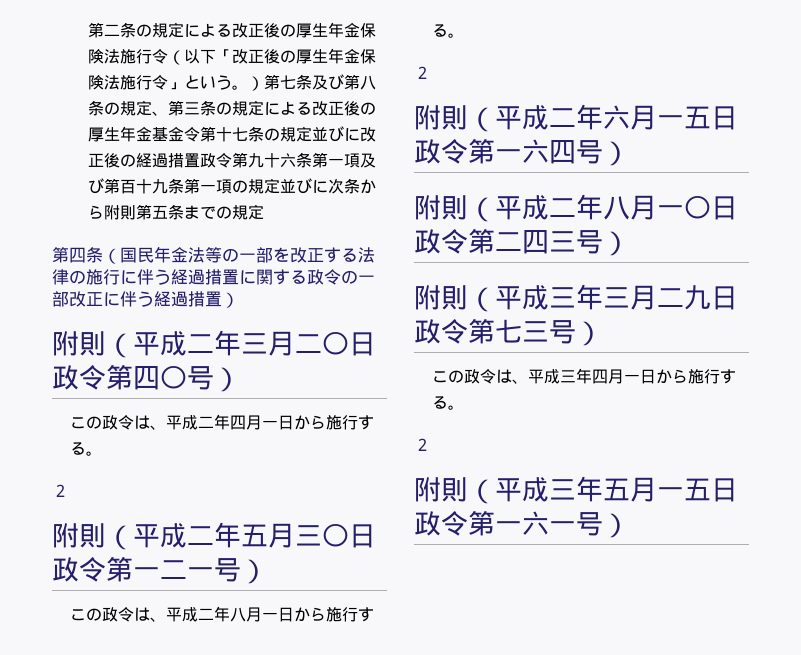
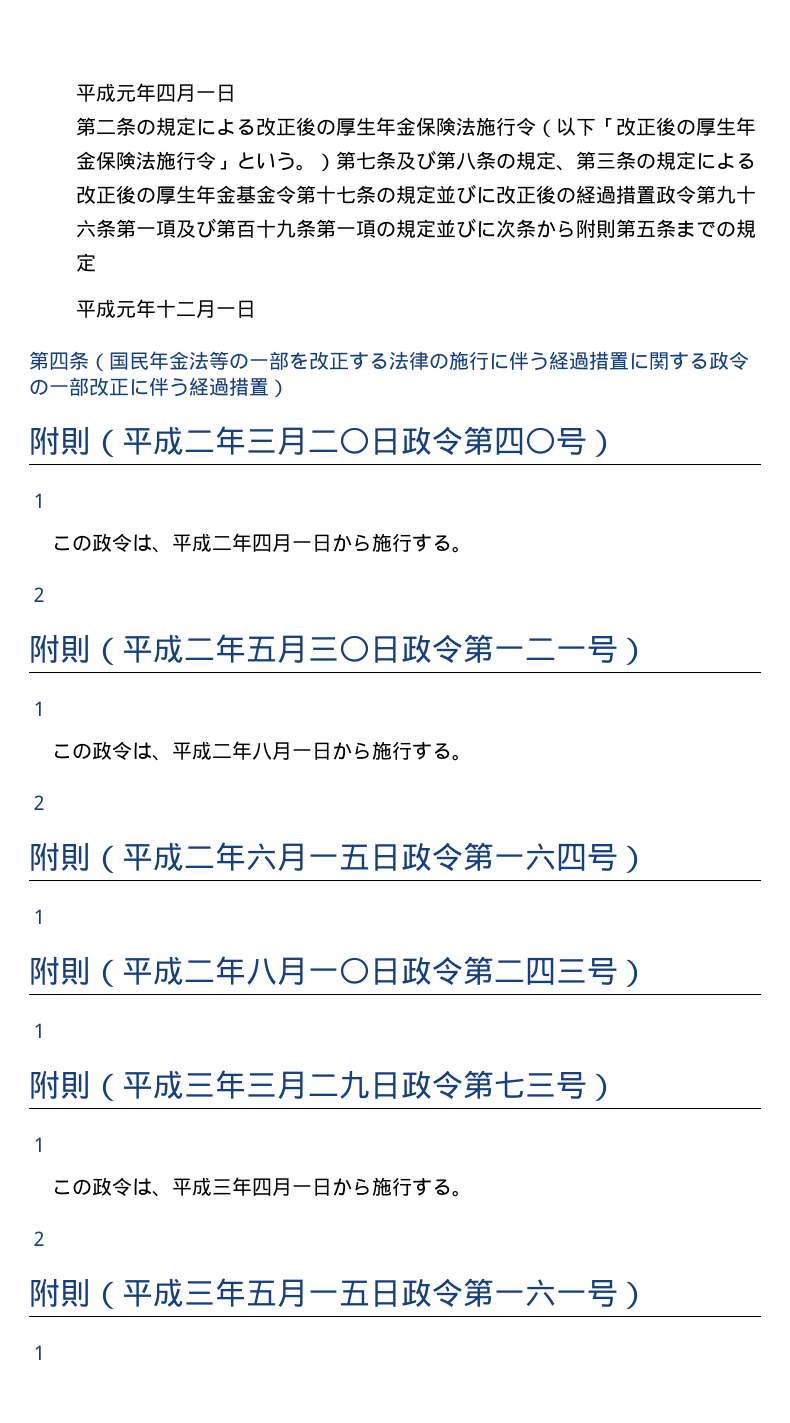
+ 平成元年四月一日
+ 平成元年十二月一日
  附則（平成二年三月二〇日政令第四〇号）
+ １
  附則（平成二年五月三〇日政令第一二一号）
+ １
  附則（平成二年六月一五日政令第一六四号）
+ １
  附則（平成二年八月一〇日政令第二四三号）
+ １
  附則（平成三年三月二九日政令第七三号）
+ １
  附則（平成三年五月一五日政令第一六一号）
+ １

